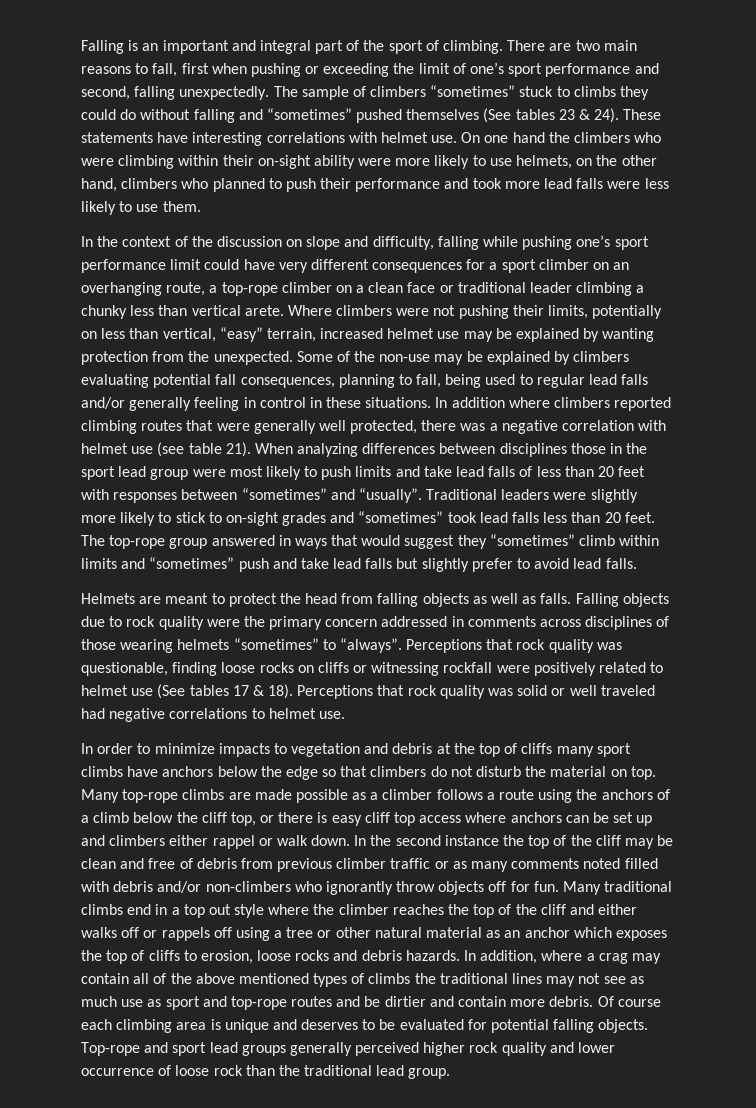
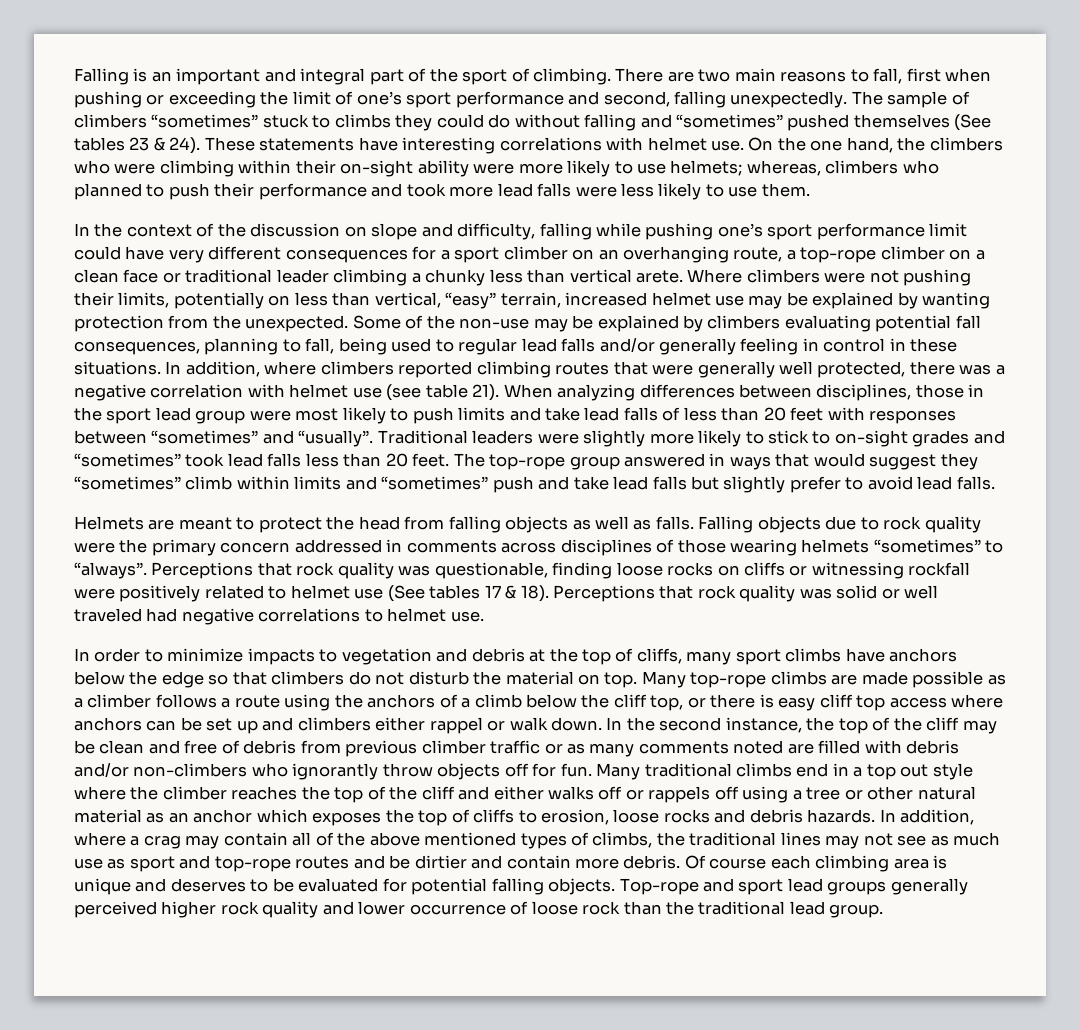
- On one hand the climbers who were climbing within their on-sight ability were more likely to use helmets, on the other hand, climbers who planned to push their performance and took more lead falls were less likely to use them.
+ On the one hand, the climbers who were climbing within their on-sight ability were more likely to use helmets; whereas, climbers who planned to push their performance and took more lead falls were less likely to use them.
- In addition where climbers reported climbing routes that were generally well protected, there was a negative correlation with helmet use (see table 21).
+ In addition, where climbers reported climbing routes that were generally well protected, there was a negative correlation with helmet use (see table 21).
- When analyzing differences between disciplines those in the sport lead group were most likely to push limits and take lead falls of less than 20 feet with responses between “sometimes” and “usually”.
+ When analyzing differences between disciplines, those in the sport lead group were most likely to push limits and take lead falls of less than 20 feet with responses between “sometimes” and “usually”.
- In order to minimize impacts to vegetation and debris at the top of cliffs many sport climbs have anchors below the edge so that climbers do not disturb the material on top.
+ In order to minimize impacts to vegetation and debris at the top of cliffs, many sport climbs have anchors below the edge so that climbers do not disturb the material on top.
- In the second instance the top of the cliff may be clean and free of debris from previous climber traffic or as many comments noted filled with debris and/or non-climbers who ignorantly throw objects off for fun.
+ In the second instance, the top of the cliff may be clean and free of debris from previous climber traffic or as many comments noted are filled with debris and/or non-climbers who ignorantly throw objects off for fun.
- In addition, where a crag may contain all of the above mentioned types of climbs the traditional lines may not see as much use as sport and top-rope routes and be dirtier and contain more debris.
+ In addition, where a crag may contain all of the above mentioned types of climbs, the traditional lines may not see as much use as sport and top-rope routes and be dirtier and contain more debris.

